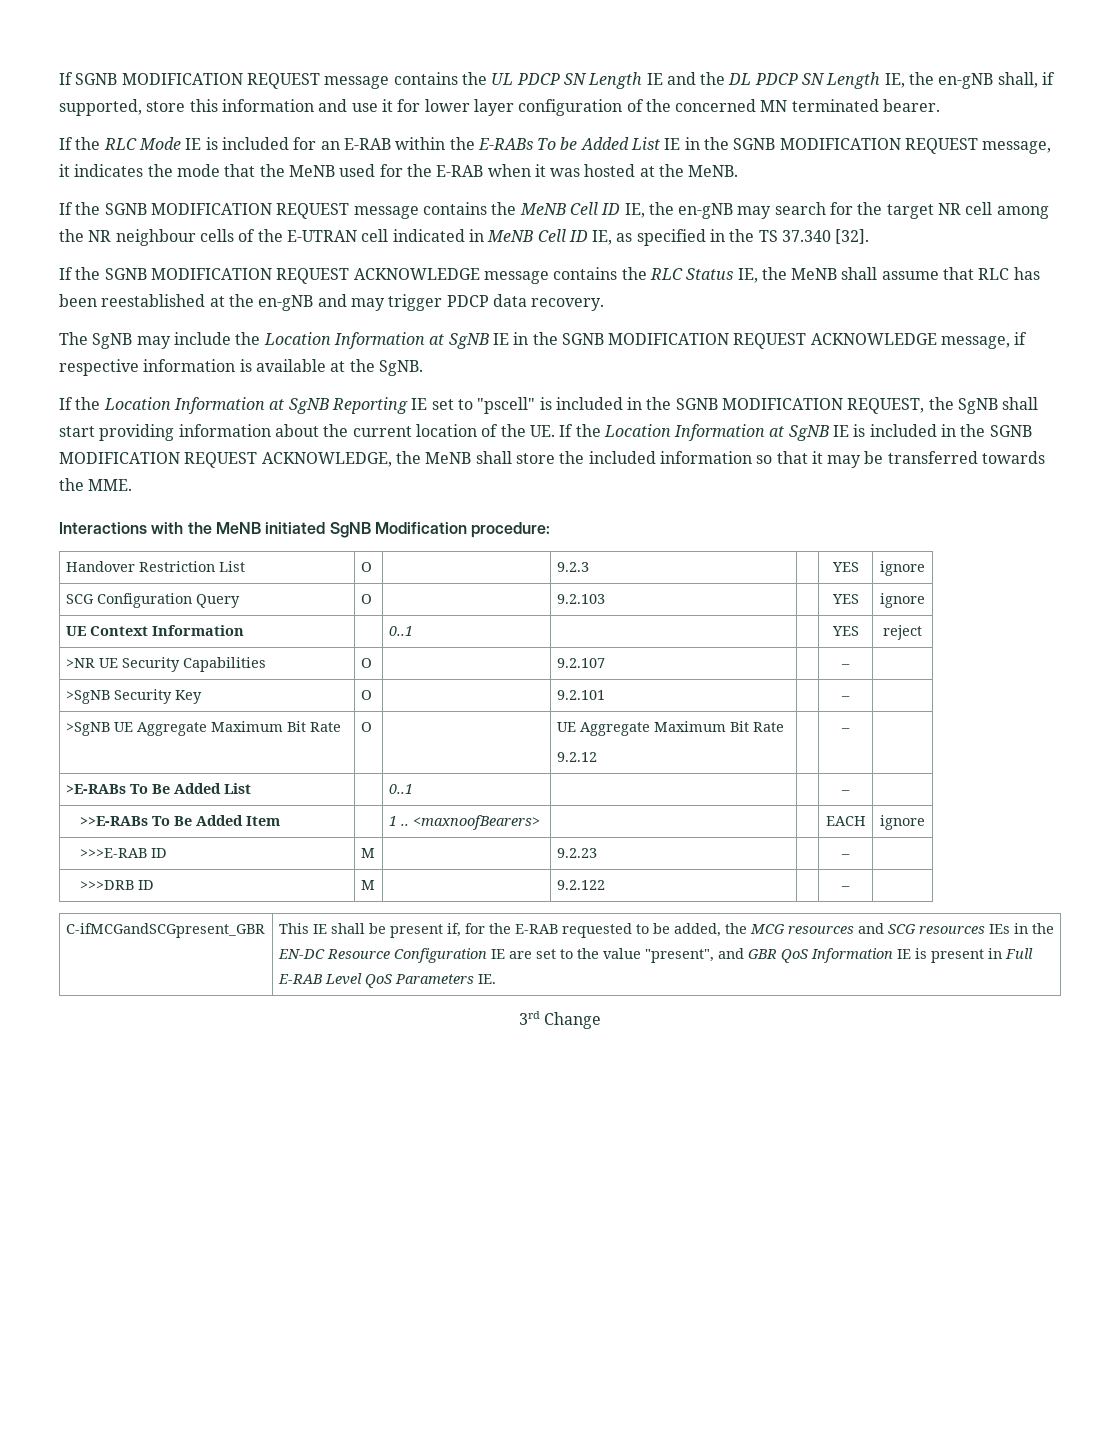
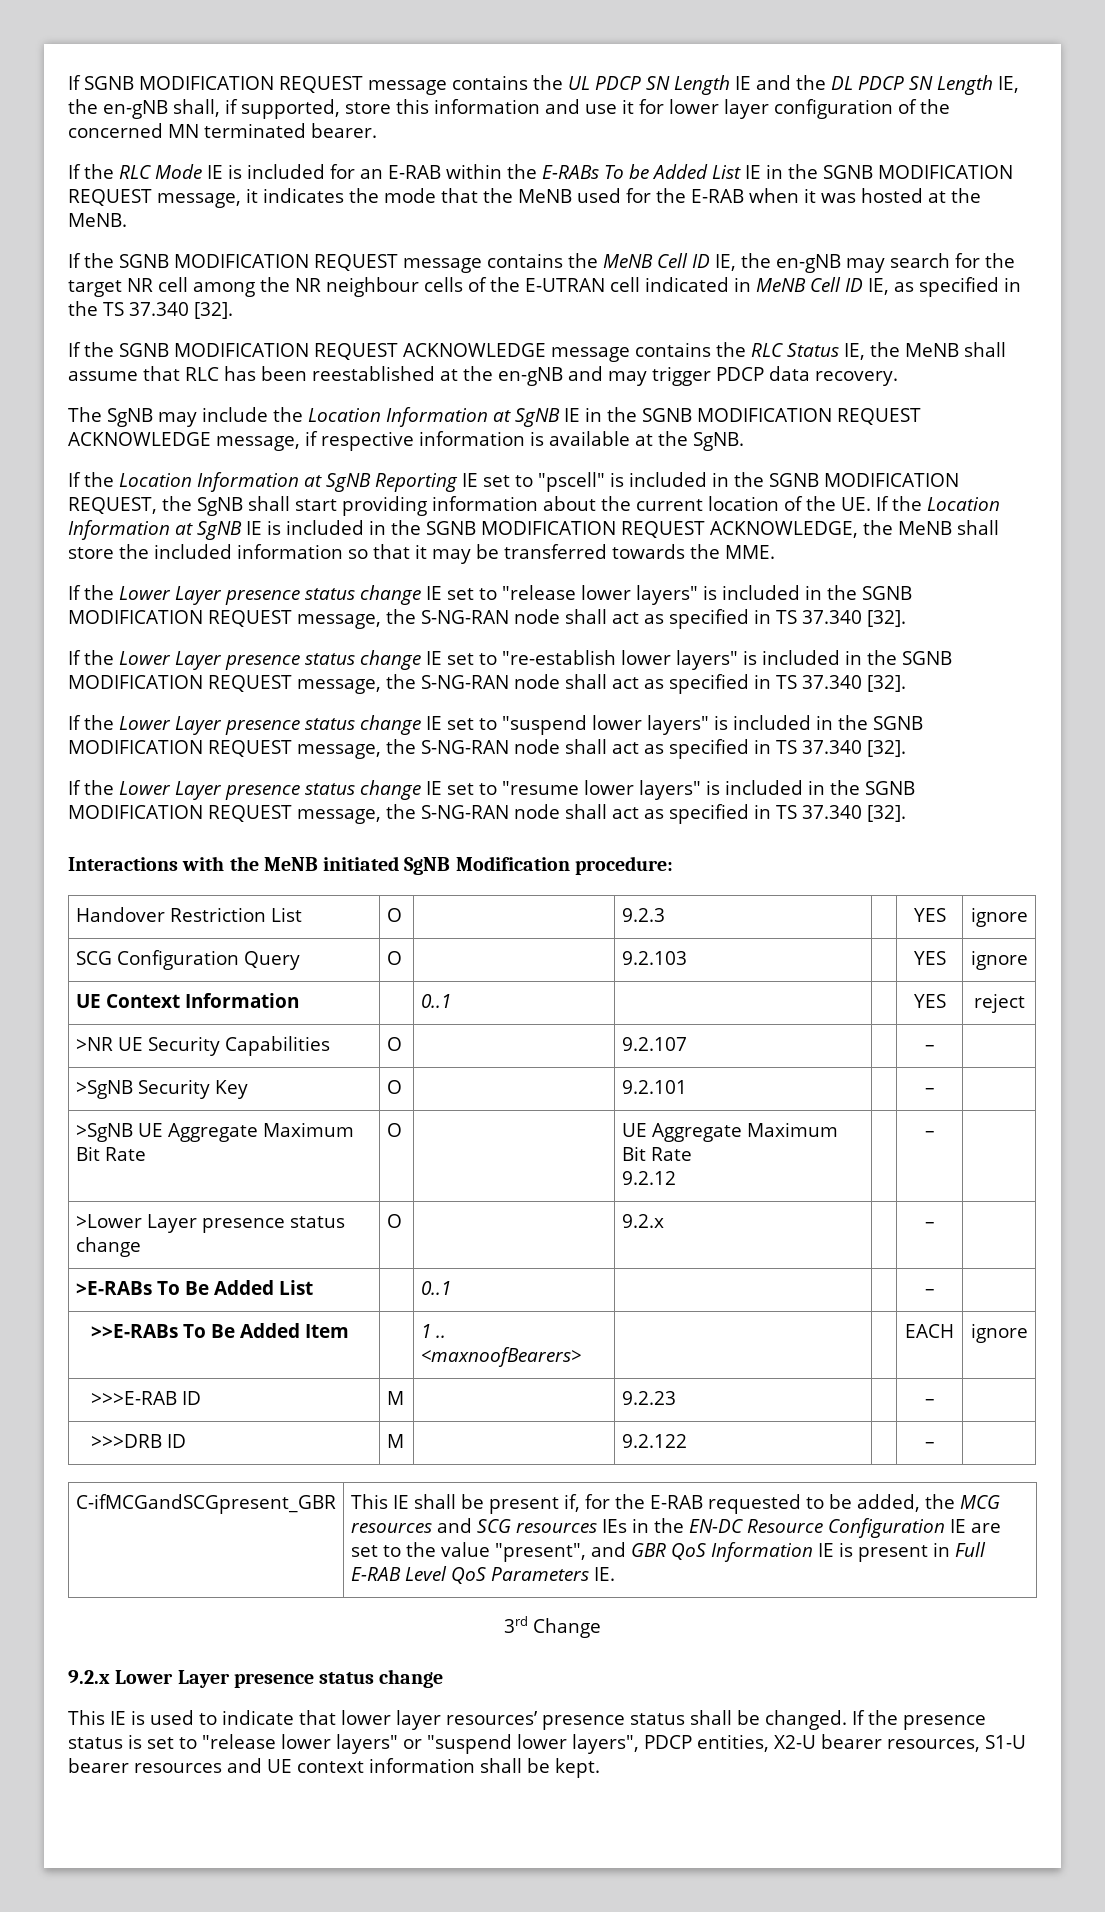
+ If the Lower Layer presence status change IE set to "release lower layers" is included in the SGNB MODIFICATION REQUEST message, the S-NG-RAN node shall act as specified in TS 37.340 [32].
+ If the Lower Layer presence status change IE set to "re-establish lower layers" is included in the SGNB MODIFICATION REQUEST message, the S-NG-RAN node shall act as specified in TS 37.340 [32].
+ If the Lower Layer presence status change IE set to "suspend lower layers" is included in the SGNB MODIFICATION REQUEST message, the S-NG-RAN node shall act as specified in TS 37.340 [32].
+ If the Lower Layer presence status change IE set to "resume lower layers" is included in the SGNB MODIFICATION REQUEST message, the S-NG-RAN node shall act as specified in TS 37.340 [32].
+ >Lower Layer presence status change | O | | 9.2.x | | – |
+ 9.2.x Lower Layer presence status change
+ This IE is used to indicate that lower layer resources’ presence status shall be changed. If the presence status is set to "release lower layers" or "suspend lower layers", PDCP entities, X2-U bearer resources, S1-U bearer resources and UE context information shall be kept.

